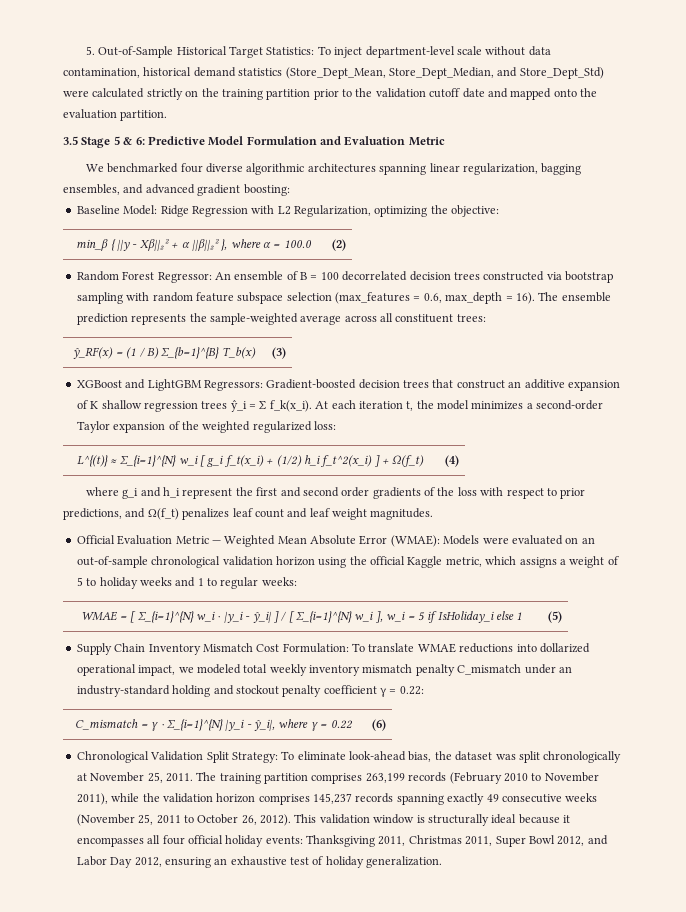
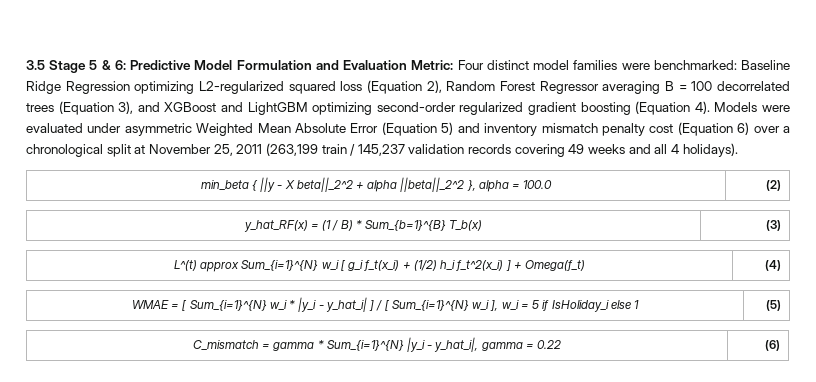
- 5. Out-of-Sample Historical Target Statistics: To inject department-level scale without data contamination, historical demand statistics (Store_Dept_Mean, Store_Dept_Median, and Store_Dept_Std) were calculated strictly on the training partition prior to the validation cutoff date and mapped onto the evaluation partition.
- 3.5 Stage 5 & 6: Predictive Model Formulation and Evaluation Metric
- We benchmarked four diverse algorithmic architectures spanning linear regularization, bagging ensembles, and advanced gradient boosting:
- Baseline Model: Ridge Regression with L2 Regularization, optimizing the objective:
- min_β { ||y - Xβ||₂² + α ||β||₂² }, where α = 100.0 | (2)
- Random Forest Regressor: An ensemble of B = 100 decorrelated decision trees constructed via bootstrap sampling with random feature subspace selection (max_features = 0.6, max_depth = 16). The ensemble prediction represents the sample-weighted average across all constituent trees:
- ŷ_RF(x) = (1 / B) Σ_{b=1}^{B} T_b(x) | (3)
+ 3.5 Stage 5 & 6: Predictive Model Formulation and Evaluation Metric: Four distinct model families were benchmarked: Baseline Ridge Regression optimizing L2-regularized squared loss (Equation 2), Random Forest Regressor averaging B = 100 decorrelated trees (Equation 3), and XGBoost and LightGBM optimizing second-order regularized gradient boosting (Equation 4). Models were evaluated under asymmetric Weighted Mean Absolute Error (Equation 5) and inventory mismatch penalty cost (Equation 6) over a chronological split at November 25, 2011 (263,199 train / 145,237 validation records covering 49 weeks and all 4 holidays).
+ min_beta { ||y - X beta||_2^2 + alpha ||beta||_2^2 }, alpha = 100.0 | (2)
+ y_hat_RF(x) = (1 / B) * Sum_{b=1}^{B} T_b(x) | (3)
- XGBoost and LightGBM Regressors: Gradient-boosted decision trees that construct an additive expansion of K shallow regression trees ŷ_i = Σ f_k(x_i). At each iteration t, the model minimizes a second-order Taylor expansion of the weighted regularized loss:
- L^{(t)} ≈ Σ_{i=1}^{N} w_i [ g_i f_t(x_i) + (1/2) h_i f_t^2(x_i) ] + Ω(f_t) | (4)
+ L^(t) approx Sum_{i=1}^{N} w_i [ g_i f_t(x_i) + (1/2) h_i f_t^2(x_i) ] + Omega(f_t) | (4)
- where g_i and h_i represent the first and second order gradients of the loss with respect to prior predictions, and Ω(f_t) penalizes leaf count and leaf weight magnitudes.
- Official Evaluation Metric — Weighted Mean Absolute Error (WMAE): Models were evaluated on an out-of-sample chronological validation horizon using the official Kaggle metric, which assigns a weight of 5 to holiday weeks and 1 to regular weeks:
- WMAE = [ Σ_{i=1}^{N} w_i · |y_i - ŷ_i| ] / [ Σ_{i=1}^{N} w_i ], w_i = 5 if IsHoliday_i else 1 | (5)
+ WMAE = [ Sum_{i=1}^{N} w_i * |y_i - y_hat_i| ] / [ Sum_{i=1}^{N} w_i ], w_i = 5 if IsHoliday_i else 1 | (5)
- Supply Chain Inventory Mismatch Cost Formulation: To translate WMAE reductions into dollarized operational impact, we modeled total weekly inventory mismatch penalty C_mismatch under an industry-standard holding and stockout penalty coefficient γ = 0.22:
- C_mismatch = γ · Σ_{i=1}^{N} |y_i - ŷ_i|, where γ = 0.22 | (6)
- Chronological Validation Split Strategy: To eliminate look-ahead bias, the dataset was split chronologically at November 25, 2011. The training partition comprises 263,199 records (February 2010 to November 2011), while the validation horizon comprises 145,237 records spanning exactly 49 consecutive weeks (November 25, 2011 to October 26, 2012). This validation window is structurally ideal because it encompasses all four official holiday events: Thanksgiving 2011, Christmas 2011, Super Bowl 2012, and Labor Day 2012, ensuring an exhaustive test of holiday generalization.
+ C_mismatch = gamma * Sum_{i=1}^{N} |y_i - y_hat_i|, gamma = 0.22 | (6)

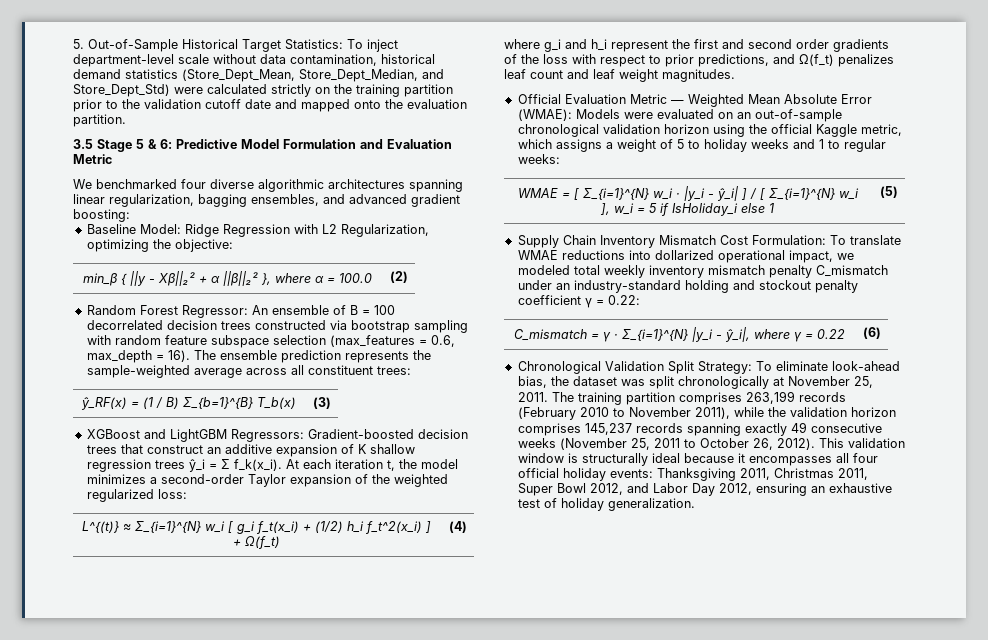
+ 5. Out-of-Sample Historical Target Statistics: To inject department-level scale without data contamination, historical demand statistics (Store_Dept_Mean, Store_Dept_Median, and Store_Dept_Std) were calculated strictly on the training partition prior to the validation cutoff date and mapped onto the evaluation partition.
- 3.5 Stage 5 & 6: Predictive Model Formulation and Evaluation Metric: Four distinct model families were benchmarked: Baseline Ridge Regression optimizing L2-regularized squared loss (Equation 2), Random Forest Regressor averaging B = 100 decorrelated trees (Equation 3), and XGBoost and LightGBM optimizing second-order regularized gradient boosting (Equation 4). Models were evaluated under asymmetric Weighted Mean Absolute Error (Equation 5) and inventory mismatch penalty cost (Equation 6) over a chronological split at November 25, 2011 (263,199 train / 145,237 validation records covering 49 weeks and all 4 holidays).
- min_beta { ||y - X beta||_2^2 + alpha ||beta||_2^2 }, alpha = 100.0 | (2)
- y_hat_RF(x) = (1 / B) * Sum_{b=1}^{B} T_b(x) | (3)
+ 3.5 Stage 5 & 6: Predictive Model Formulation and Evaluation Metric
+ We benchmarked four diverse algorithmic architectures spanning linear regularization, bagging ensembles, and advanced gradient boosting:
+ Baseline Model: Ridge Regression with L2 Regularization, optimizing the objective:
+ min_β { ||y - Xβ||₂² + α ||β||₂² }, where α = 100.0 | (2)
+ Random Forest Regressor: An ensemble of B = 100 decorrelated decision trees constructed via bootstrap sampling with random feature subspace selection (max_features = 0.6, max_depth = 16). The ensemble prediction represents the sample-weighted average across all constituent trees:
+ ŷ_RF(x) = (1 / B) Σ_{b=1}^{B} T_b(x) | (3)
- L^(t) approx Sum_{i=1}^{N} w_i [ g_i f_t(x_i) + (1/2) h_i f_t^2(x_i) ] + Omega(f_t) | (4)
+ XGBoost and LightGBM Regressors: Gradient-boosted decision trees that construct an additive expansion of K shallow regression trees ŷ_i = Σ f_k(x_i). At each iteration t, the model minimizes a second-order Taylor expansion of the weighted regularized loss:
+ L^{(t)} ≈ Σ_{i=1}^{N} w_i [ g_i f_t(x_i) + (1/2) h_i f_t^2(x_i) ] + Ω(f_t) | (4)
+ where g_i and h_i represent the first and second order gradients of the loss with respect to prior predictions, and Ω(f_t) penalizes leaf count and leaf weight magnitudes.
+ Official Evaluation Metric — Weighted Mean Absolute Error (WMAE): Models were evaluated on an out-of-sample chronological validation horizon using the official Kaggle metric, which assigns a weight of 5 to holiday weeks and 1 to regular weeks:
- WMAE = [ Sum_{i=1}^{N} w_i * |y_i - y_hat_i| ] / [ Sum_{i=1}^{N} w_i ], w_i = 5 if IsHoliday_i else 1 | (5)
+ WMAE = [ Σ_{i=1}^{N} w_i · |y_i - ŷ_i| ] / [ Σ_{i=1}^{N} w_i ], w_i = 5 if IsHoliday_i else 1 | (5)
- C_mismatch = gamma * Sum_{i=1}^{N} |y_i - y_hat_i|, gamma = 0.22 | (6)
+ Supply Chain Inventory Mismatch Cost Formulation: To translate WMAE reductions into dollarized operational impact, we modeled total weekly inventory mismatch penalty C_mismatch under an industry-standard holding and stockout penalty coefficient γ = 0.22:
+ C_mismatch = γ · Σ_{i=1}^{N} |y_i - ŷ_i|, where γ = 0.22 | (6)
+ Chronological Validation Split Strategy: To eliminate look-ahead bias, the dataset was split chronologically at November 25, 2011. The training partition comprises 263,199 records (February 2010 to November 2011), while the validation horizon comprises 145,237 records spanning exactly 49 consecutive weeks (November 25, 2011 to October 26, 2012). This validation window is structurally ideal because it encompasses all four official holiday events: Thanksgiving 2011, Christmas 2011, Super Bowl 2012, and Labor Day 2012, ensuring an exhaustive test of holiday generalization.

